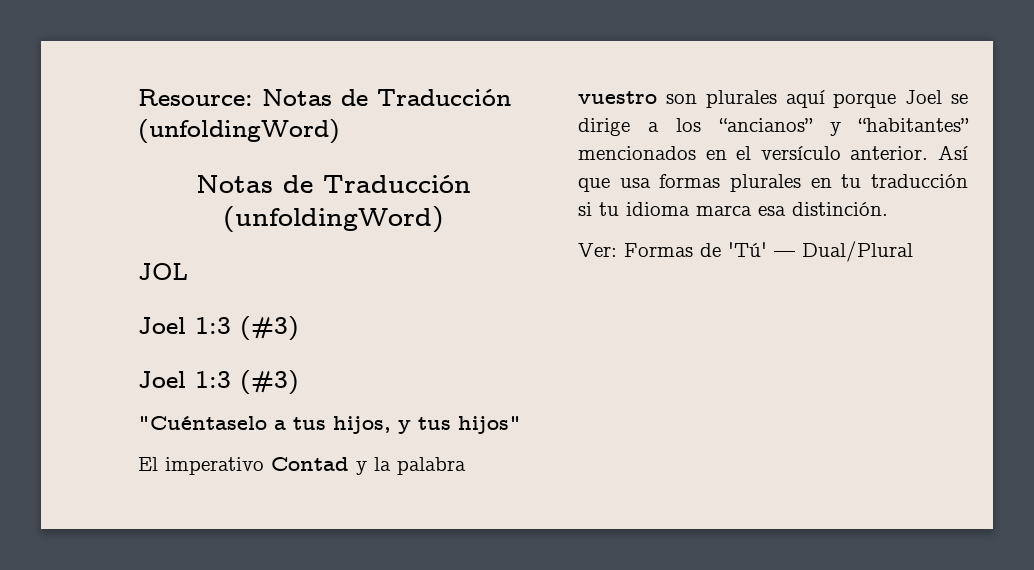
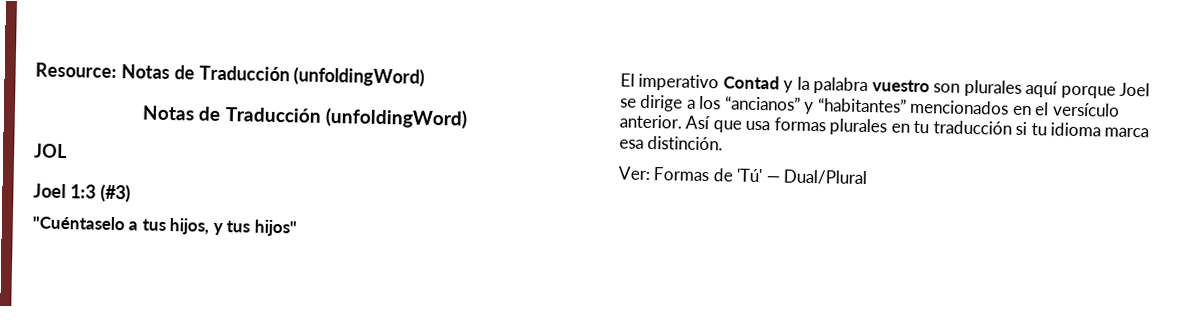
  JOL
- Joel 1:3 (#3)

